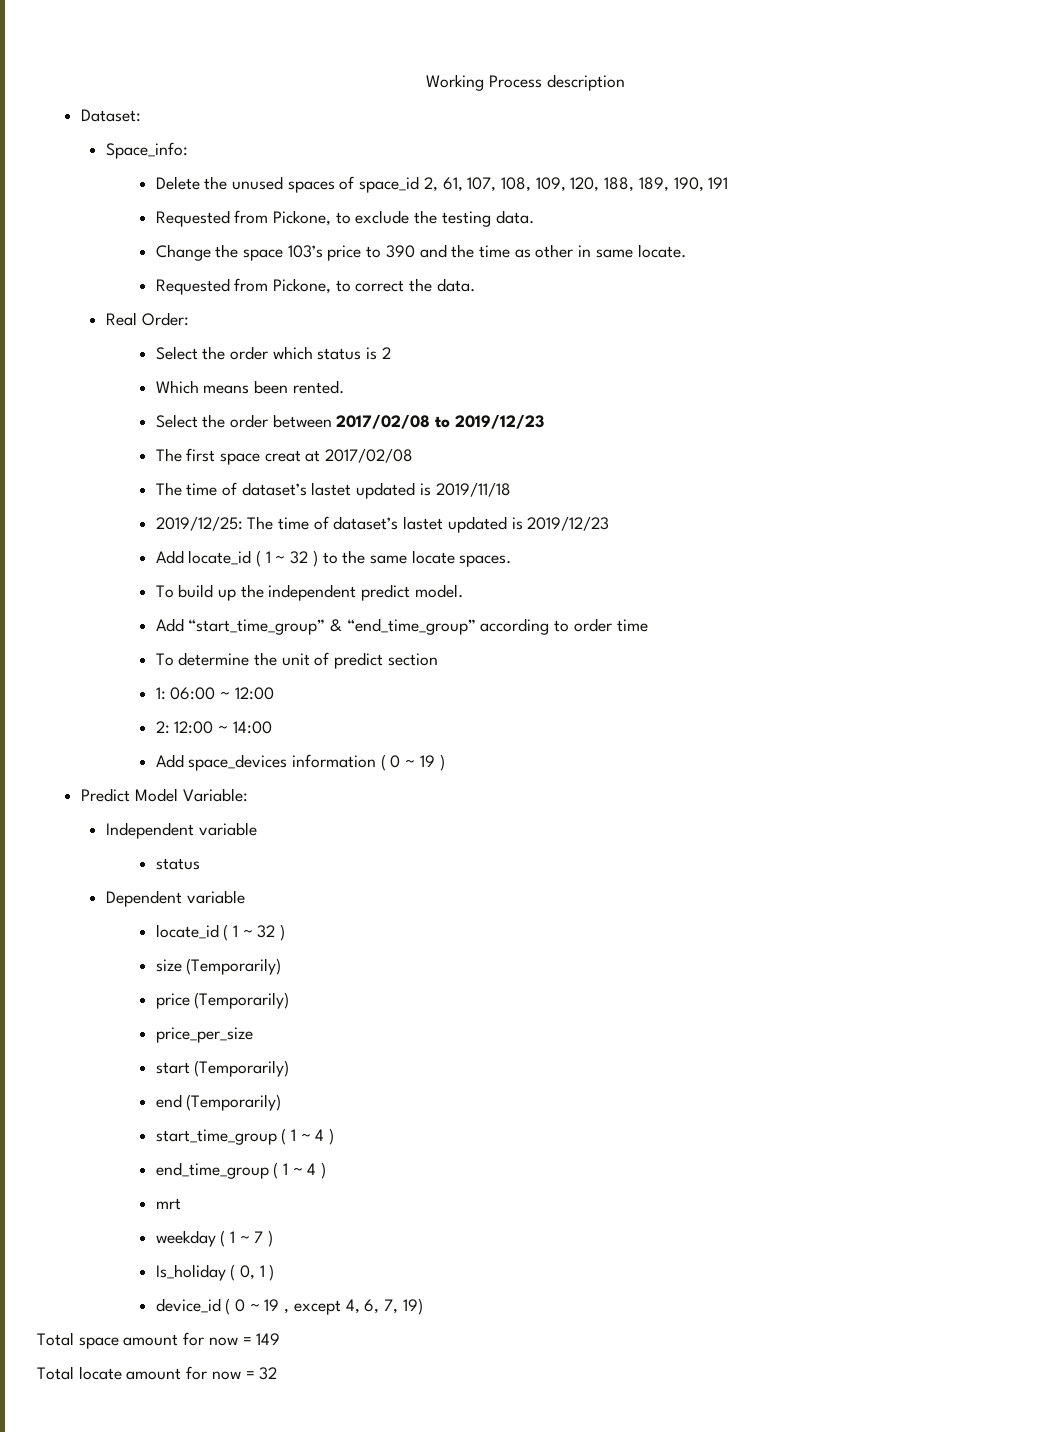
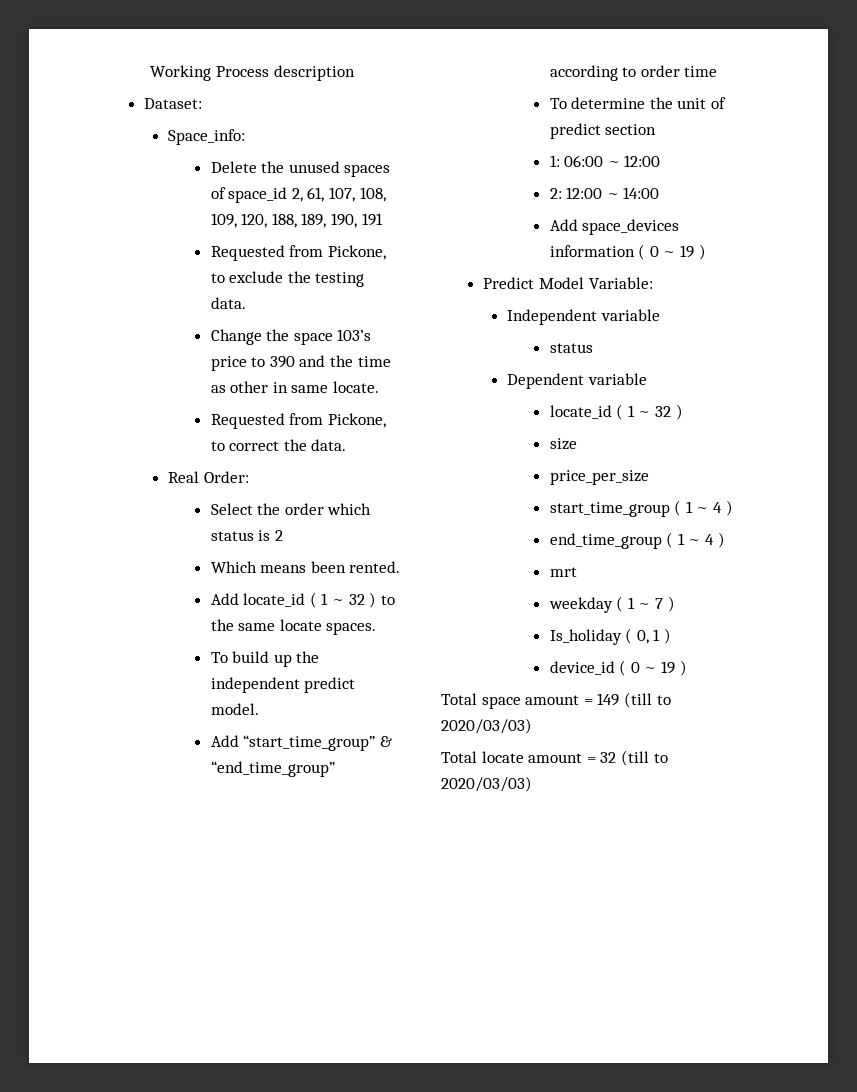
- Select the order between 2017/02/08 to 2019/12/23
- The first space creat at 2017/02/08
- The time of dataset’s lastet updated is 2019/11/18
- 2019/12/25: The time of dataset’s lastet updated is 2019/12/23
- size (Temporarily)
- price (Temporarily)
+ size
  price_per_size
- start (Temporarily)
- end (Temporarily)
- device_id ( 0 ~ 19 , except 4, 6, 7, 19)
+ device_id ( 0 ~ 19 )
- Total space amount for now = 149
+ Total space amount = 149 (till to 2020/03/03)
- Total locate amount for now = 32
+ Total locate amount = 32 (till to 2020/03/03)

